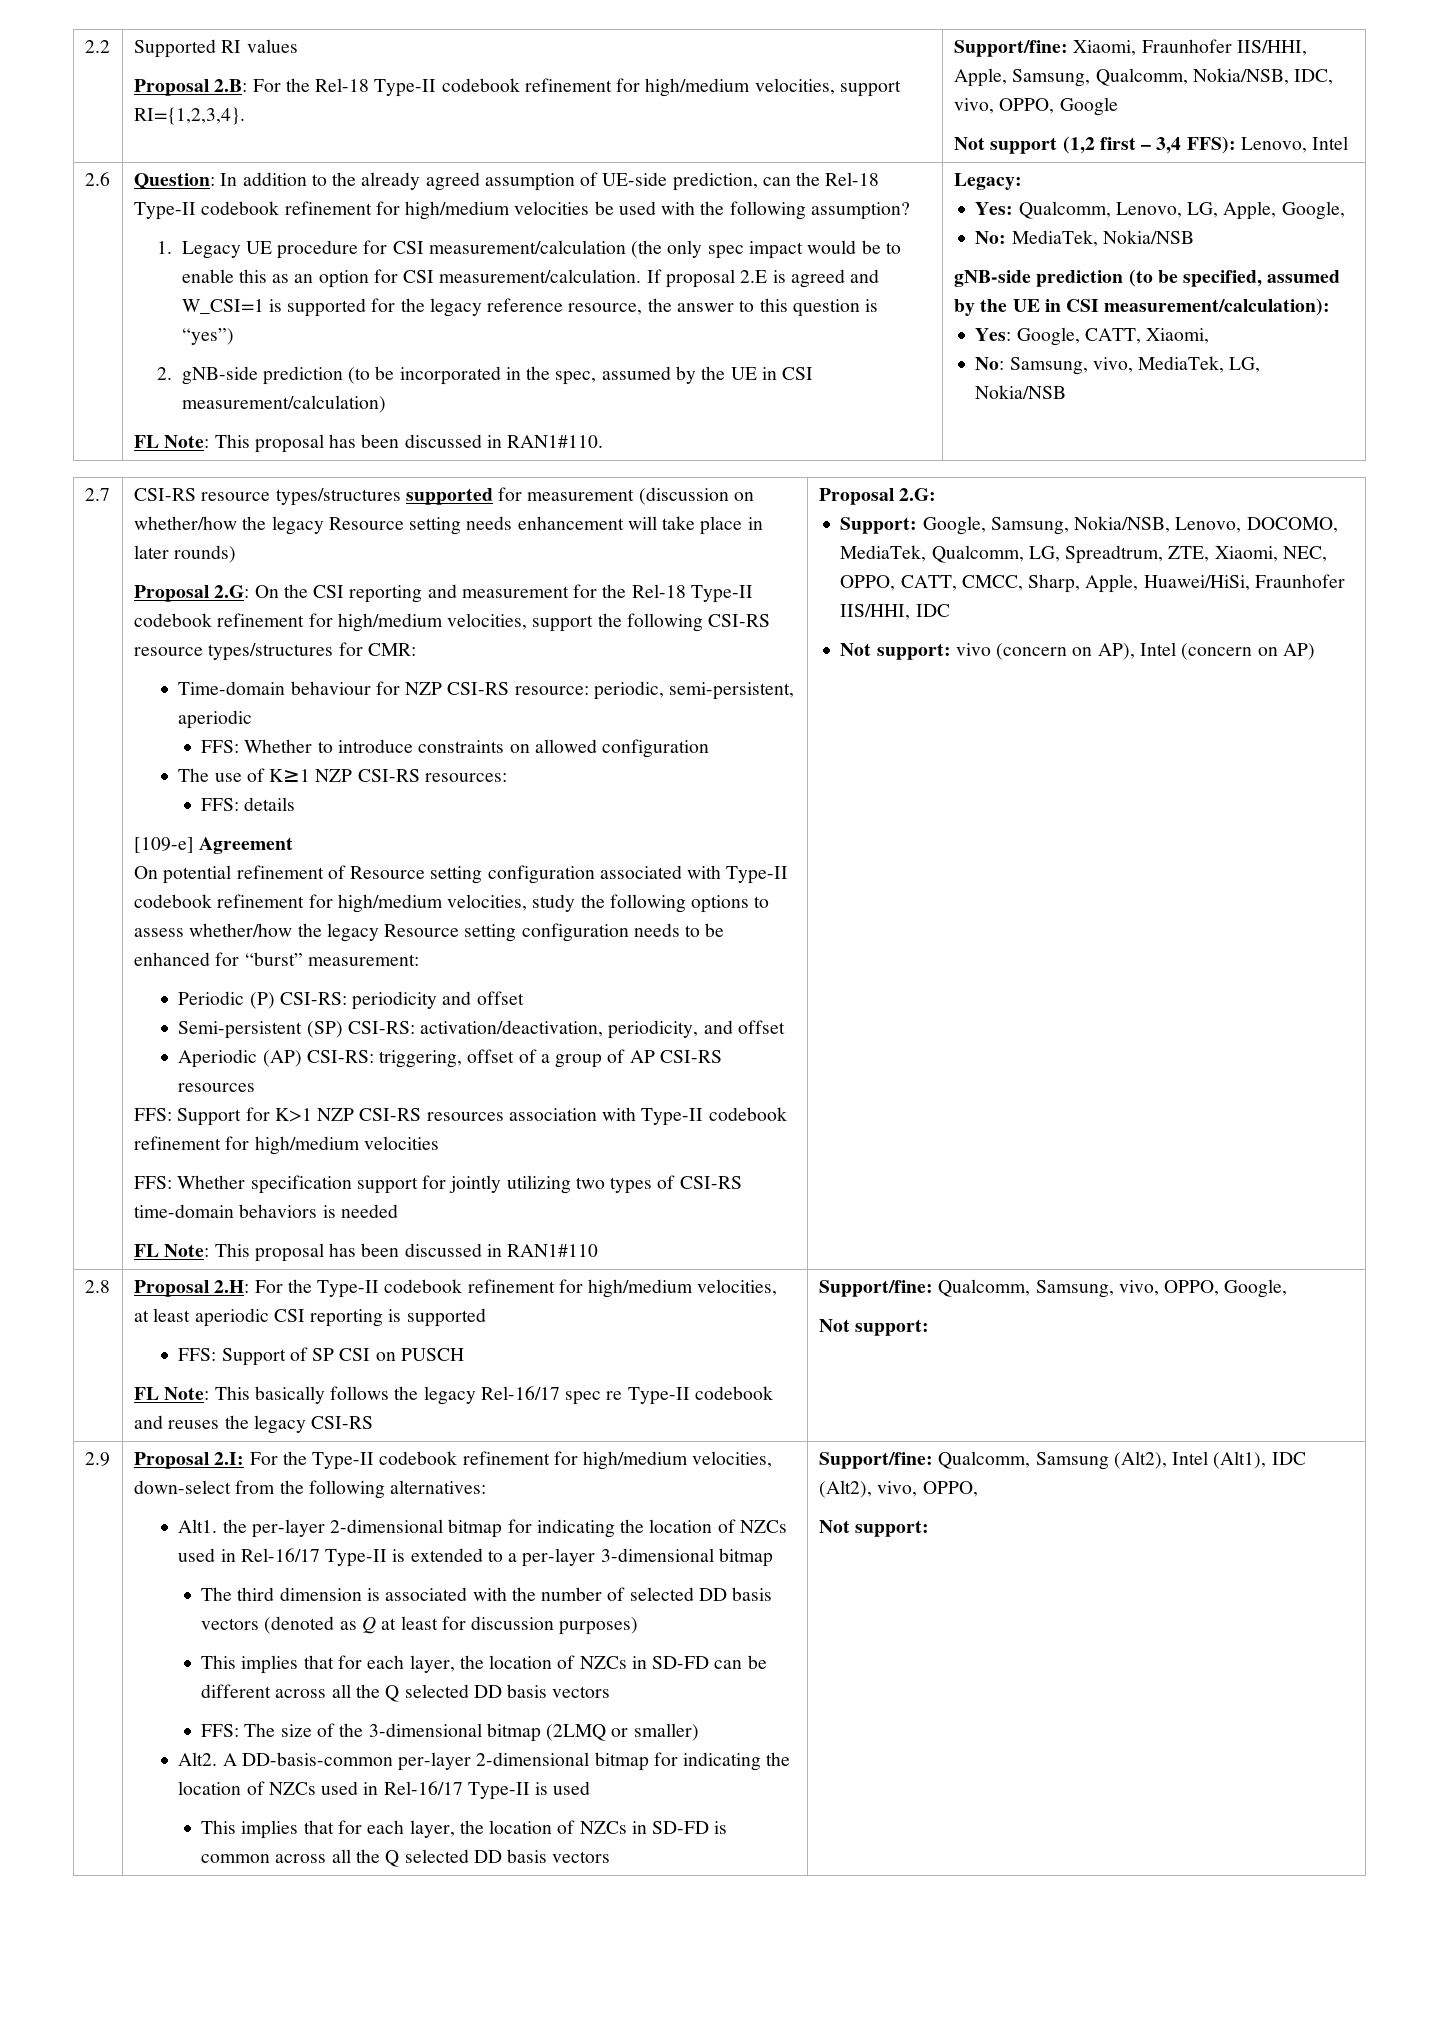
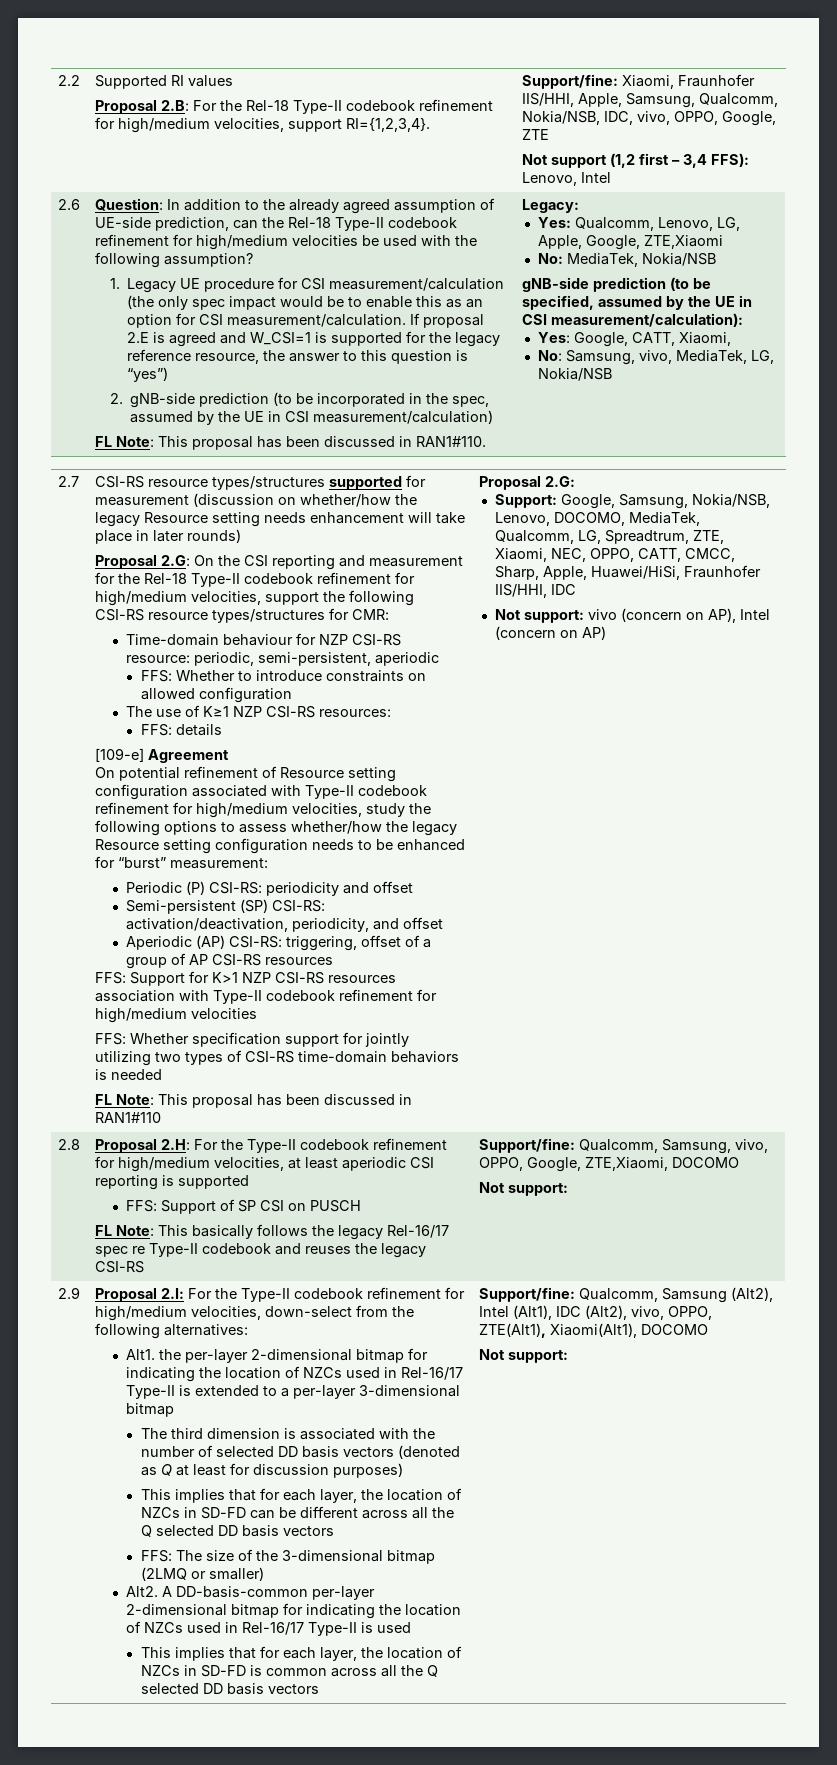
  2.2 | Supported RI values
- Proposal 2.B: For the Rel-18 Type-II codebook refinement for high/medium velocities, support RI={1,2,3,4}. | Support/fine: Xiaomi, Fraunhofer IIS/HHI, Apple, Samsung, Qualcomm, Nokia/NSB, IDC, vivo, OPPO, Google
+ Proposal 2.B: For the Rel-18 Type-II codebook refinement for high/medium velocities, support RI={1,2,3,4}. | Support/fine: Xiaomi, Fraunhofer IIS/HHI, Apple, Samsung, Qualcomm, Nokia/NSB, IDC, vivo, OPPO, Google, ZTE
- Yes: Qualcomm, Lenovo, LG, Apple, Google,
+ Yes: Qualcomm, Lenovo, LG, Apple, Google, ZTE,Xiaomi
- Support/fine: Qualcomm, Samsung, vivo, OPPO, Google,
+ Support/fine: Qualcomm, Samsung, vivo, OPPO, Google, ZTE,Xiaomi, DOCOMO
- Support/fine: Qualcomm, Samsung (Alt2), Intel (Alt1), IDC (Alt2), vivo, OPPO,
+ Support/fine: Qualcomm, Samsung (Alt2), Intel (Alt1), IDC (Alt2), vivo, OPPO, ZTE(Alt1), Xiaomi(Alt1), DOCOMO

